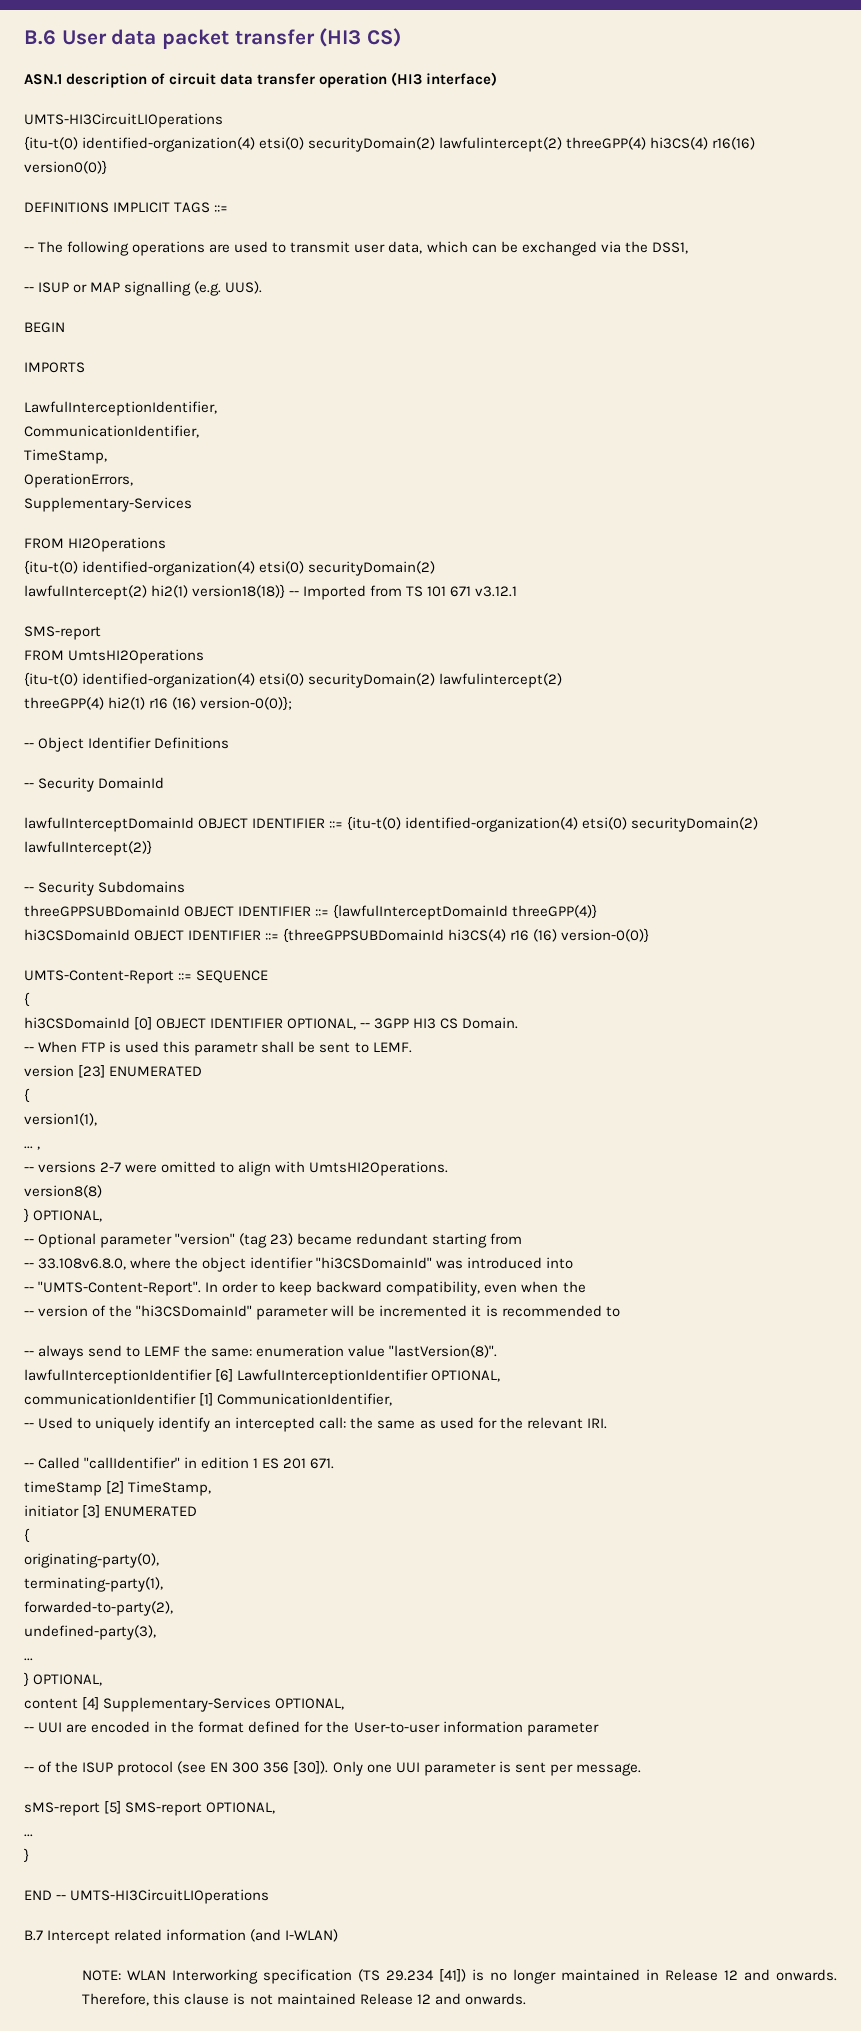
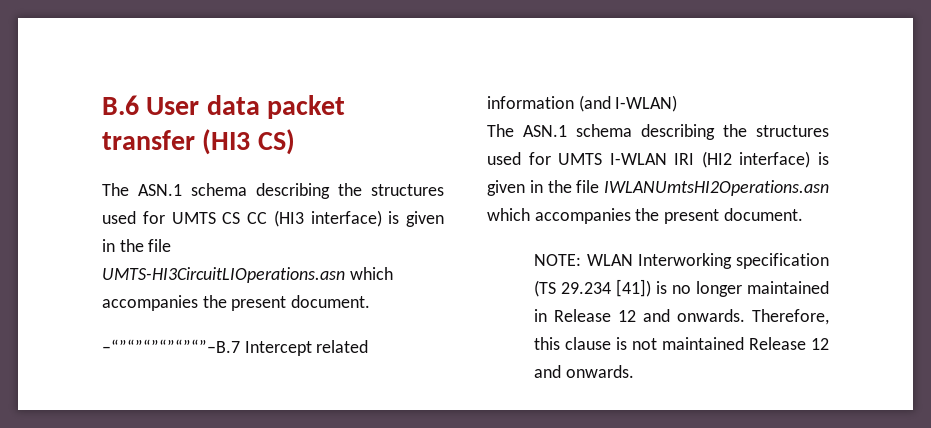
- ASN.1 description of circuit data transfer operation (HI3 interface)
- UMTS-HI3CircuitLIOperations
- {itu-t(0) identified-organization(4) etsi(0) securityDomain(2) lawfulintercept(2) threeGPP(4) hi3CS(4) r16(16) version0(0)}
- DEFINITIONS IMPLICIT TAGS ::=
- -- The following operations are used to transmit user data, which can be exchanged via the DSS1,
- -- ISUP or MAP signalling (e.g. UUS).
- BEGIN
- IMPORTS
- LawfulInterceptionIdentifier,
- CommunicationIdentifier,
- TimeStamp,
- OperationErrors,
- Supplementary-Services
- FROM HI2Operations
- {itu-t(0) identified-organization(4) etsi(0) securityDomain(2)
- lawfulIntercept(2) hi2(1) version18(18)} -- Imported from TS 101 671 v3.12.1
- SMS-report
- FROM UmtsHI2Operations
- {itu-t(0) identified-organization(4) etsi(0) securityDomain(2) lawfulintercept(2)
- threeGPP(4) hi2(1) r16 (16) version-0(0)};
- -- Object Identifier Definitions
- -- Security DomainId
- lawfulInterceptDomainId OBJECT IDENTIFIER ::= {itu-t(0) identified-organization(4) etsi(0) securityDomain(2) lawfulIntercept(2)}
- -- Security Subdomains
- threeGPPSUBDomainId OBJECT IDENTIFIER ::= {lawfulInterceptDomainId threeGPP(4)}
- hi3CSDomainId OBJECT IDENTIFIER ::= {threeGPPSUBDomainId hi3CS(4) r16 (16) version-0(0)}
- UMTS-Content-Report ::= SEQUENCE
- {
- hi3CSDomainId [0] OBJECT IDENTIFIER OPTIONAL, -- 3GPP HI3 CS Domain.
- -- When FTP is used this parametr shall be sent to LEMF.
- version [23] ENUMERATED
- {
- version1(1),
- ... ,
- -- versions 2-7 were omitted to align with UmtsHI2Operations.
- version8(8)
- } OPTIONAL,
- -- Optional parameter "version" (tag 23) became redundant starting from
- -- 33.108v6.8.0, where the object identifier "hi3CSDomainId" was introduced into
- -- "UMTS-Content-Report". In order to keep backward compatibility, even when the
- -- version of the "hi3CSDomainId" parameter will be incremented it is recommended to
- -- always send to LEMF the same: enumeration value "lastVersion(8)".
- lawfulInterceptionIdentifier [6] LawfulInterceptionIdentifier OPTIONAL,
- communicationIdentifier [1] CommunicationIdentifier,
- -- Used to uniquely identify an intercepted call: the same as used for the relevant IRI.
- -- Called "callIdentifier" in edition 1 ES 201 671.
- timeStamp [2] TimeStamp,
- initiator [3] ENUMERATED
- {
- originating-party(0),
- terminating-party(1),
- forwarded-to-party(2),
- undefined-party(3),
- ...
- } OPTIONAL,
- content [4] Supplementary-Services OPTIONAL,
- -- UUI are encoded in the format defined for the User-to-user information parameter
- -- of the ISUP protocol (see EN 300 356 [30]). Only one UUI parameter is sent per message.
- sMS-report [5] SMS-report OPTIONAL,
- ...
- }
- END -- UMTS-HI3CircuitLIOperations
- B.7 Intercept related information (and I-WLAN)
+ The ASN.1 schema describing the structures used for UMTS CS CC (HI3 interface) is given in the file
+ UMTS-HI3CircuitLIOperations.asn which accompanies the present document.
+ –“”“”“”“”“”“”–B.7 Intercept related information (and I-WLAN)
+ The ASN.1 schema describing the structures used for UMTS I-WLAN IRI (HI2 interface) is given in the file IWLANUmtsHI2Operations.asn which accompanies the present document.

